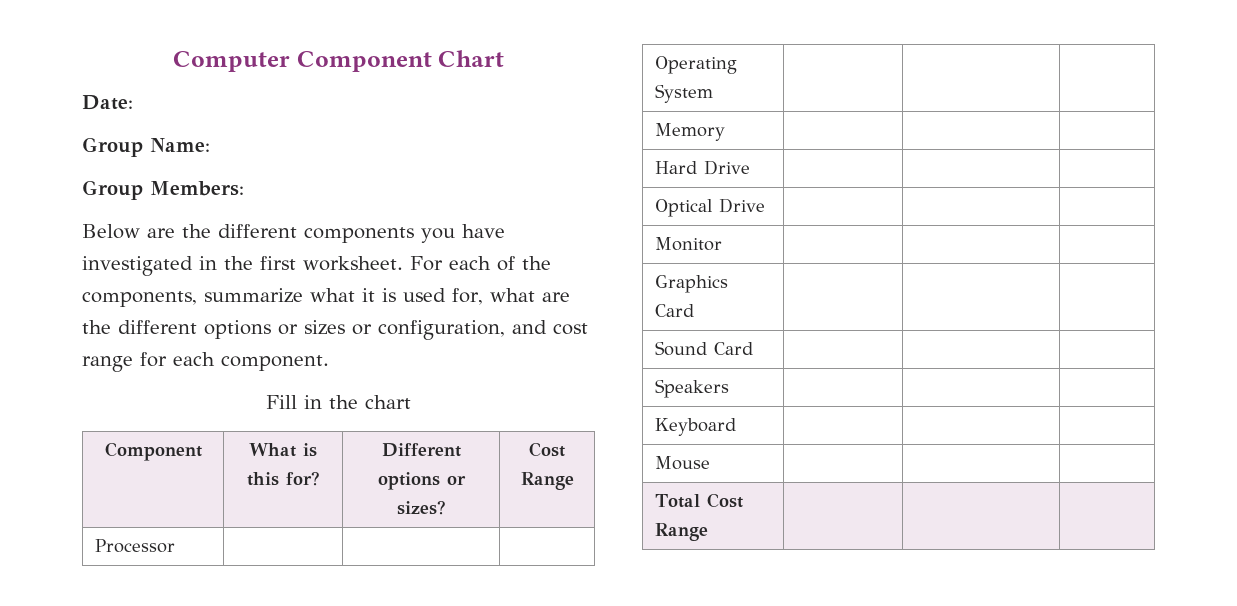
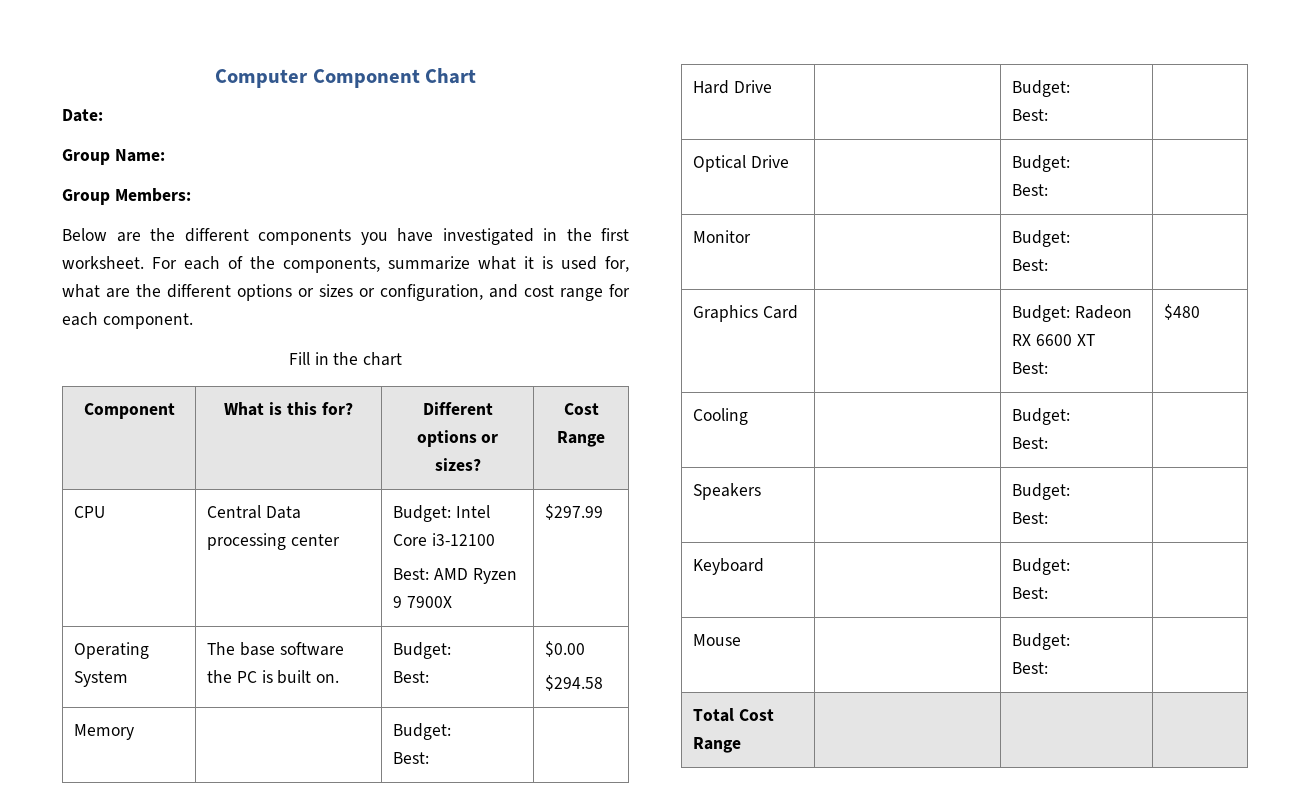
- Processor | | |
- Operating System | | |
+ CPU | Central Data processing center | Budget: Intel Core i3-12100
+ Best: AMD Ryzen 9 7900X | $297.99
+ Operating System | The base software the PC is built on. | Budget:
+ Best: | $0.00
+ $294.58
- Memory | | |
+ Memory | | Budget:
+ Best: |
- Hard Drive | | |
+ Hard Drive | | Budget:
+ Best: |
- Optical Drive | | |
+ Optical Drive | | Budget:
+ Best: |
- Monitor | | |
+ Monitor | | Budget:
+ Best: |
- Graphics Card | | |
- Sound Card | | |
+ Graphics Card | | Budget: Radeon RX 6600 XT
+ Best: | $480
+ Cooling | | Budget:
+ Best: |
- Speakers | | |
+ Speakers | | Budget:
+ Best: |
- Keyboard | | |
+ Keyboard | | Budget:
+ Best: |
- Mouse | | |
+ Mouse | | Budget:
+ Best: |

